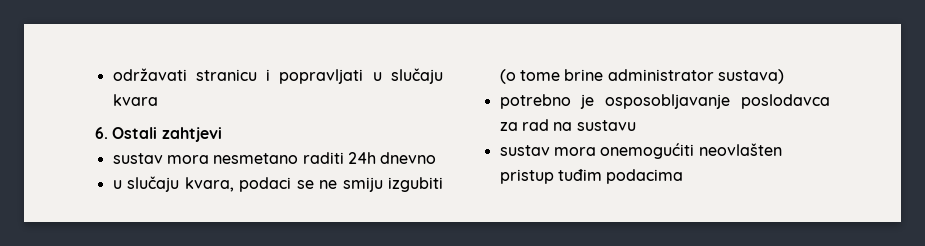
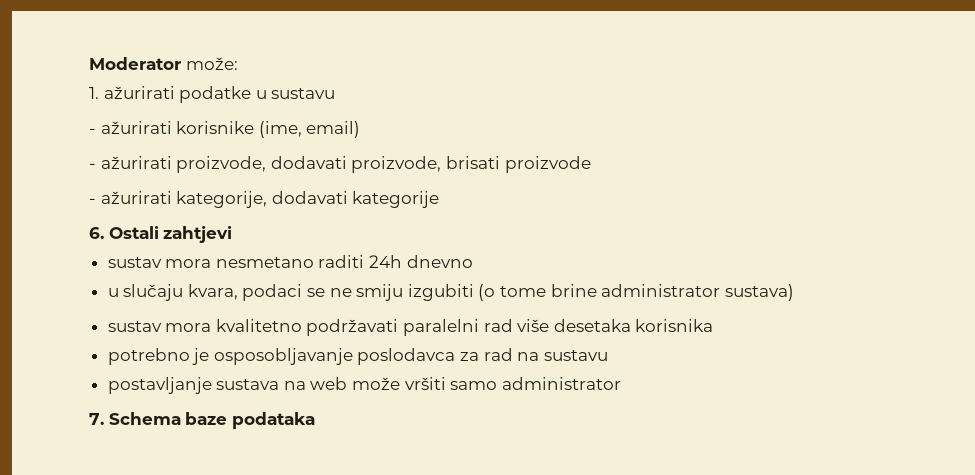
- održavati stranicu i popravljati u slučaju kvara
+ Moderator može:
+ 1. ažurirati podatke u sustavu
+ - ažurirati korisnike (ime, email)
+ - ažurirati proizvode, dodavati proizvode, brisati proizvode
+ - ažurirati kategorije, dodavati kategorije
+ sustav mora kvalitetno podržavati paralelni rad više desetaka korisnika
- sustav mora onemogućiti neovlašten pristup tuđim podacima
+ postavljanje sustava na web može vršiti samo administrator
+ 7. Schema baze podataka

